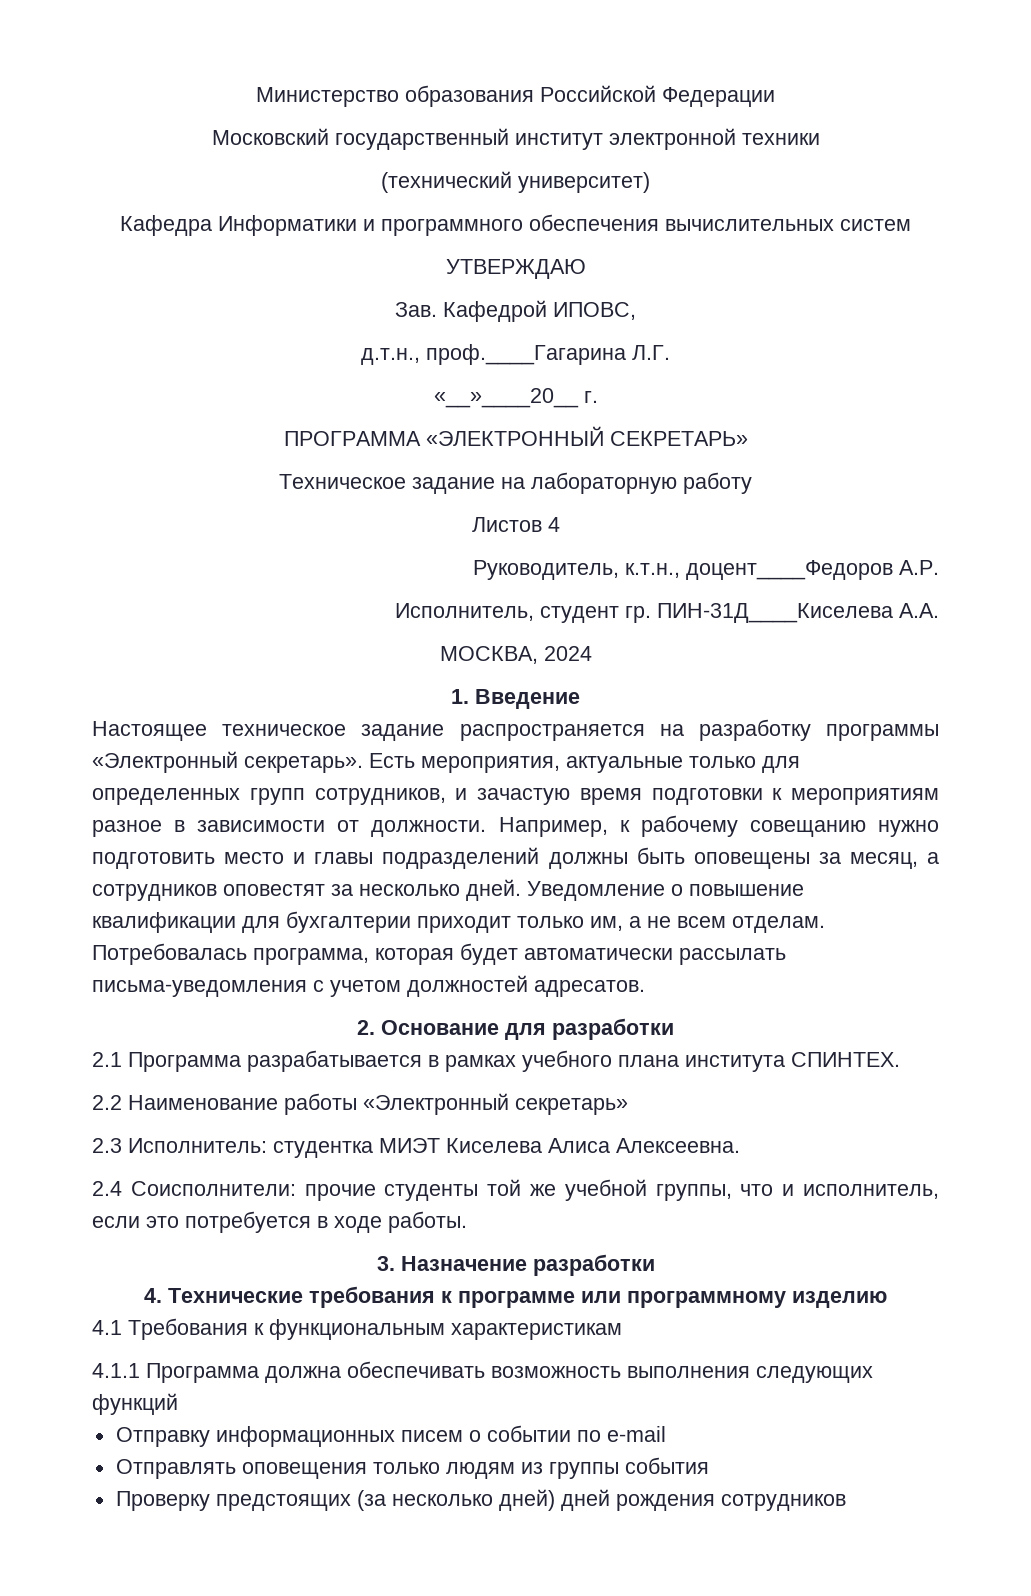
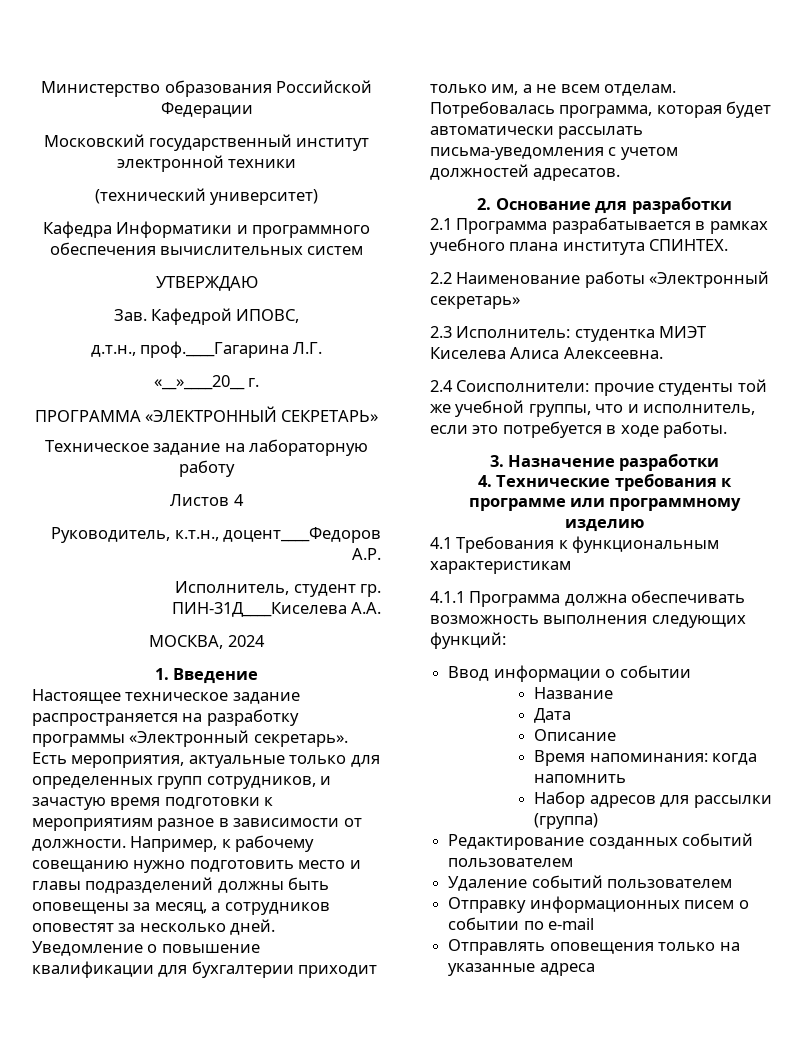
- 4.1.1 Программа должна обеспечивать возможность выполнения следующих функций
+ 4.1.1 Программа должна обеспечивать возможность выполнения следующих функций:
+ Ввод информации о событии
+ Название
+ Дата
+ Описание
+ Время напоминания: когда напомнить
+ Набор адресов для рассылки (группа)
+ Редактирование созданных событий пользователем
+ Удаление событий пользователем
- Отправлять оповещения только людям из группы события
- Проверку предстоящих (за несколько дней) дней рождения сотрудников
+ Отправлять оповещения только на указанные адреса

